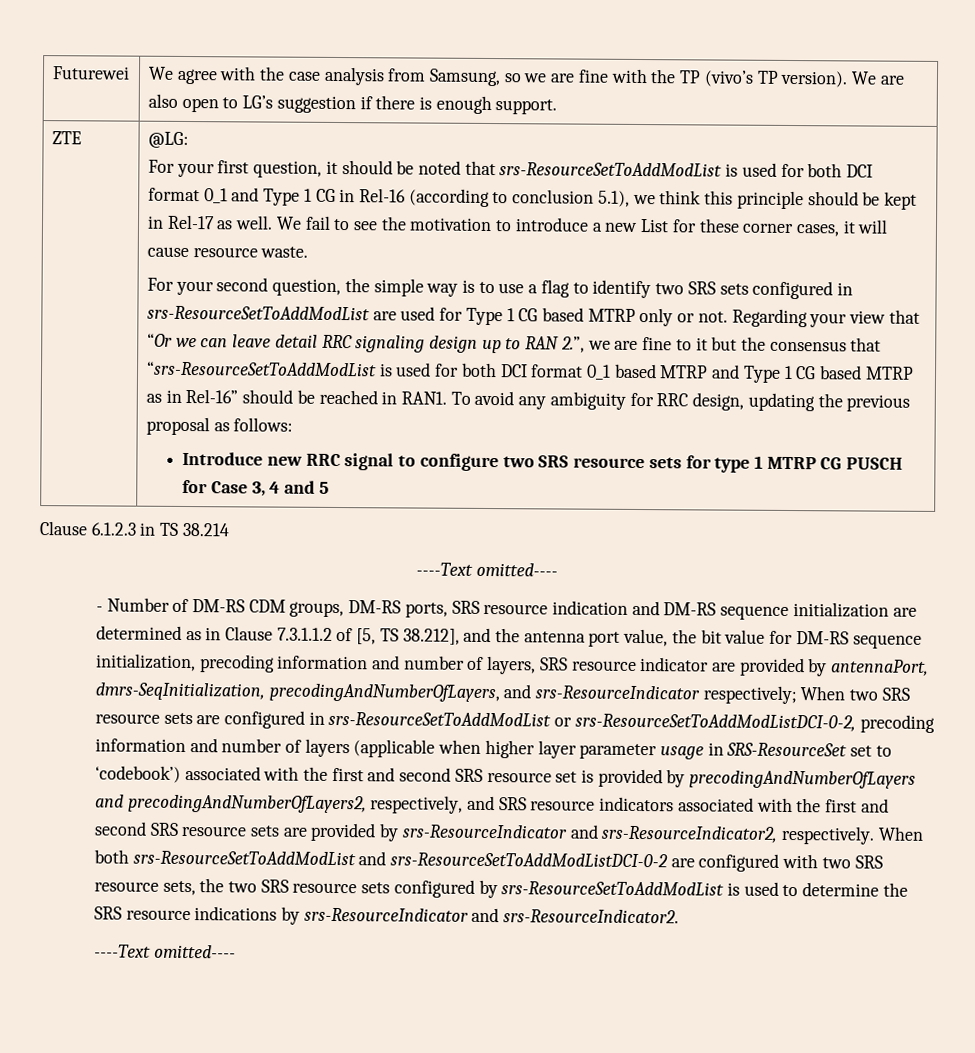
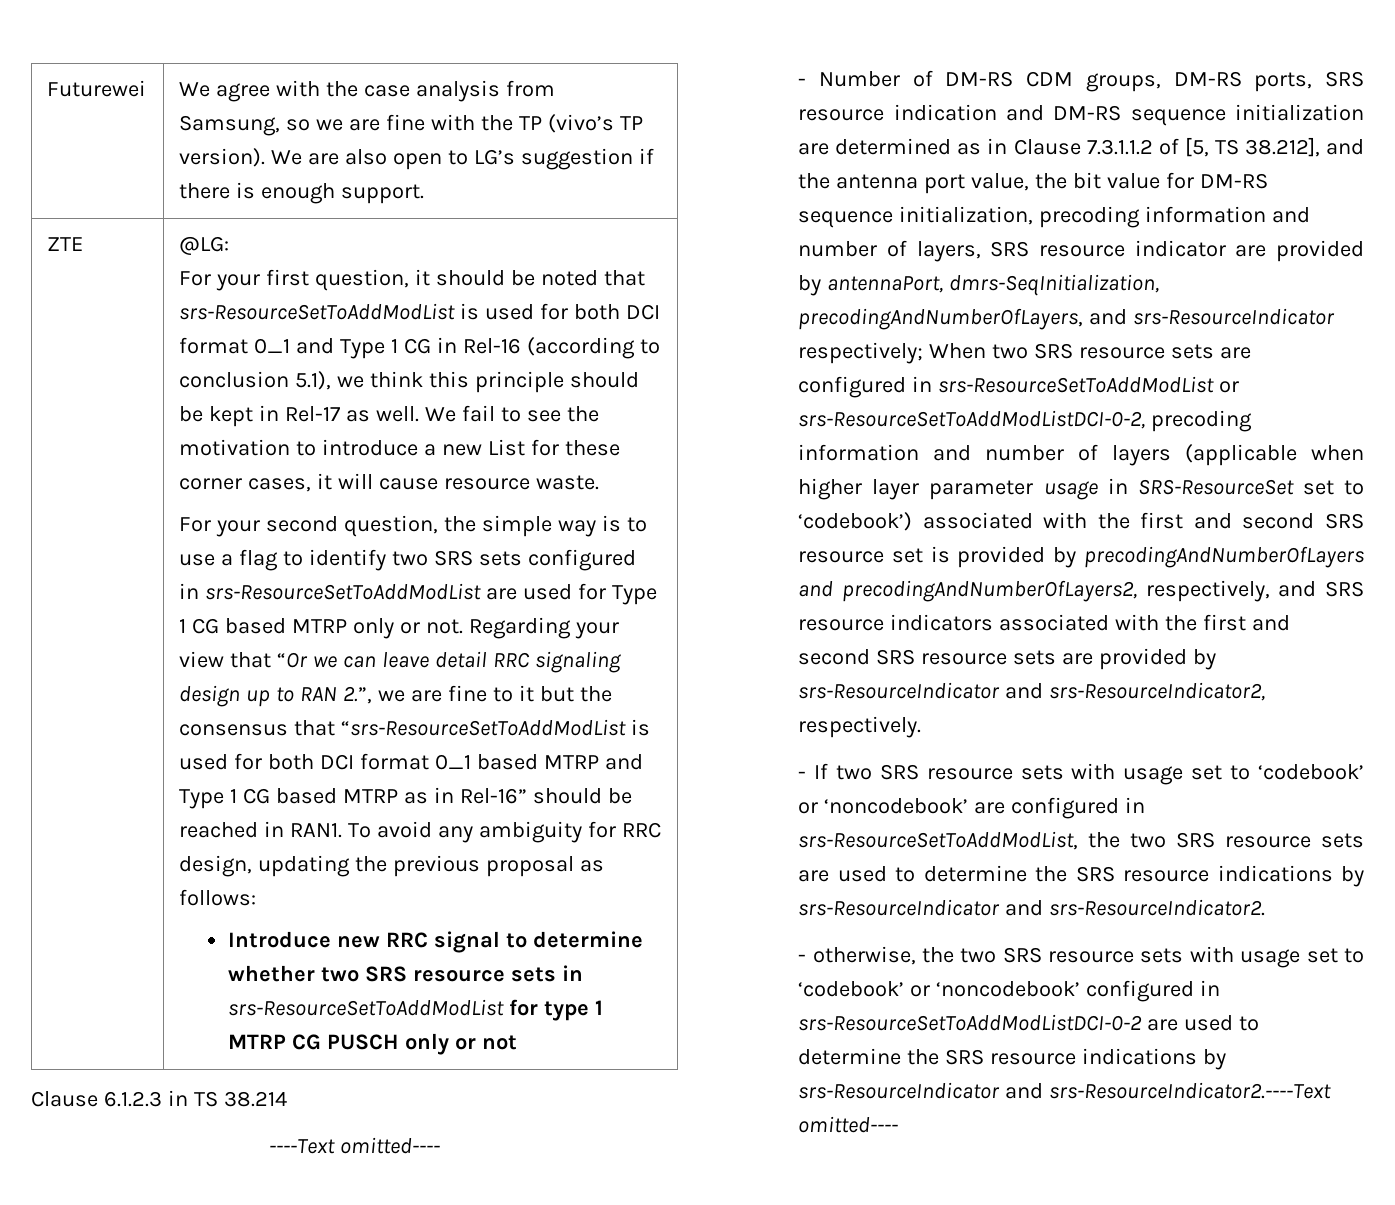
- Introduce new RRC signal to configure two SRS resource sets for type 1 MTRP CG PUSCH for Case 3, 4 and 5
+ Introduce new RRC signal to determine whether two SRS resource sets in srs-ResourceSetToAddModList for type 1 MTRP CG PUSCH only or not
- When two SRS resource sets are configured in srs-ResourceSetToAddModList or srs-ResourceSetToAddModListDCI-0-2, precoding information and number of layers (applicable when higher layer parameter usage in SRS-ResourceSet set to ‘codebook’) associated with the first and second SRS resource set is provided by precodingAndNumberOfLayers and precodingAndNumberOfLayers2, respectively, and SRS resource indicators associated with the first and second SRS resource sets are provided by srs-ResourceIndicator and srs-ResourceIndicator2, respectively. When both srs-ResourceSetToAddModList and srs-ResourceSetToAddModListDCI-0-2 are configured with two SRS resource sets, the two SRS resource sets configured by srs-ResourceSetToAddModList is used to determine the SRS resource indications by srs-ResourceIndicator and srs-ResourceIndicator2.
- ----Text omitted----
+ When two SRS resource sets are configured in srs-ResourceSetToAddModList or srs-ResourceSetToAddModListDCI-0-2, precoding information and number of layers (applicable when higher layer parameter usage in SRS-ResourceSet set to ‘codebook’) associated with the first and second SRS resource set is provided by precodingAndNumberOfLayers and precodingAndNumberOfLayers2, respectively, and SRS resource indicators associated with the first and second SRS resource sets are provided by srs-ResourceIndicator and srs-ResourceIndicator2, respectively.
+ - If two SRS resource sets with usage set to ‘codebook’ or ‘noncodebook’ are configured in srs-ResourceSetToAddModList, the two SRS resource sets are used to determine the SRS resource indications by srs-ResourceIndicator and srs-ResourceIndicator2.
+ - otherwise, the two SRS resource sets with usage set to ‘codebook’ or ‘noncodebook’ configured in srs-ResourceSetToAddModListDCI-0-2 are used to determine the SRS resource indications by srs-ResourceIndicator and srs-ResourceIndicator2.----Text omitted----

